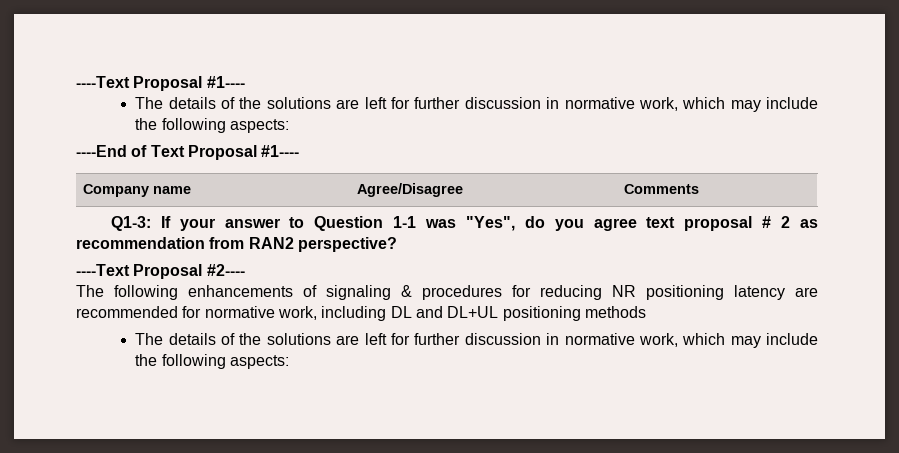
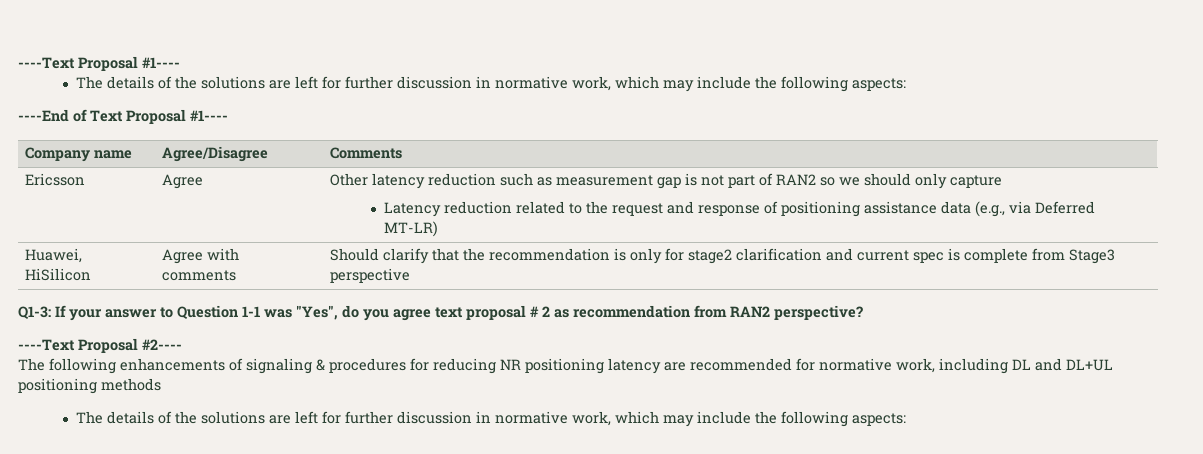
+ Ericsson | Agree | Other latency reduction such as measurement gap is not part of RAN2 so we should only capture
+ Latency reduction related to the request and response of positioning assistance data (e.g., via Deferred MT-LR)
+ Huawei, HiSilicon | Agree with comments | Should clarify that the recommendation is only for stage2 clarification and current spec is complete from Stage3 perspective

